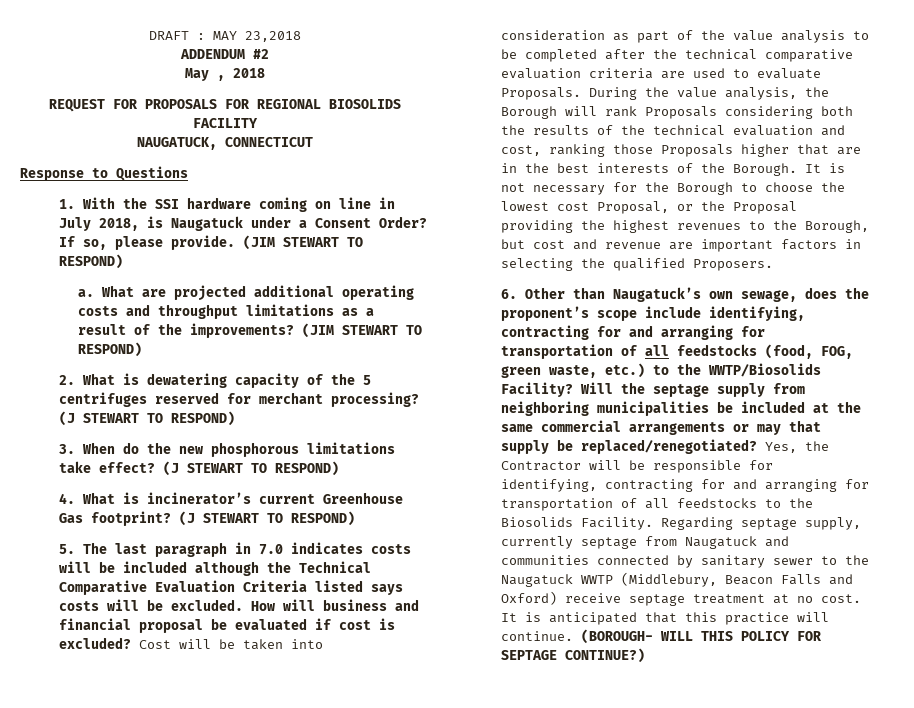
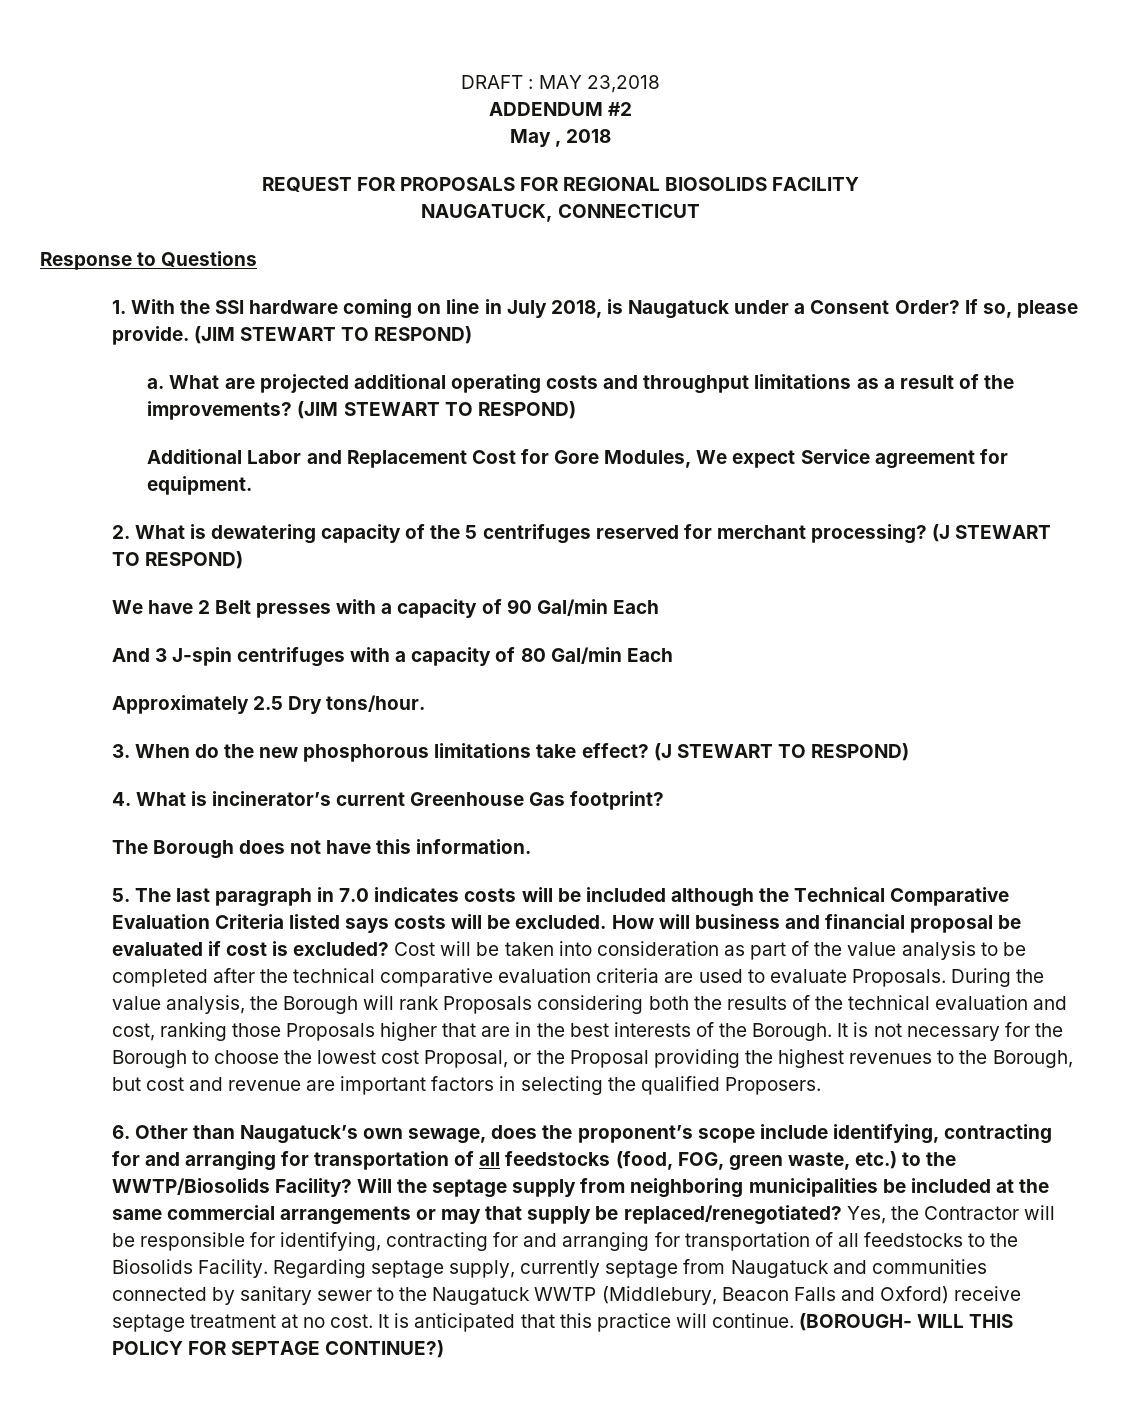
+ Additional Labor and Replacement Cost for Gore Modules, We expect Service agreement for equipment.
+ We have 2 Belt presses with a capacity of 90 Gal/min Each
+ And 3 J-spin centrifuges with a capacity of 80 Gal/min Each
+ Approximately 2.5 Dry tons/hour.
- 4. What is incinerator’s current Greenhouse Gas footprint? (J STEWART TO RESPOND)
+ 4. What is incinerator’s current Greenhouse Gas footprint?
+ The Borough does not have this information.

